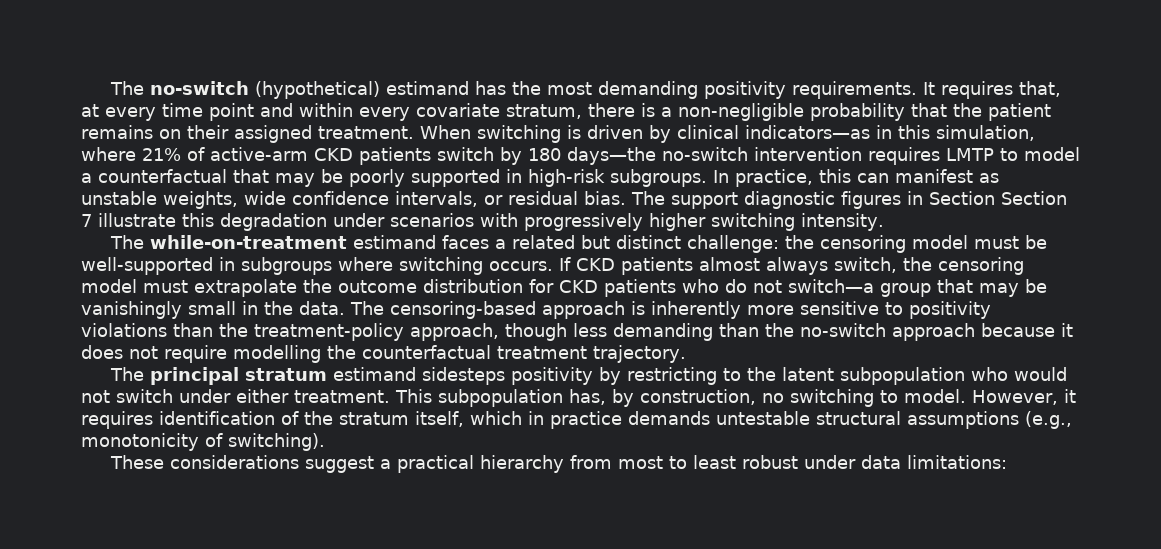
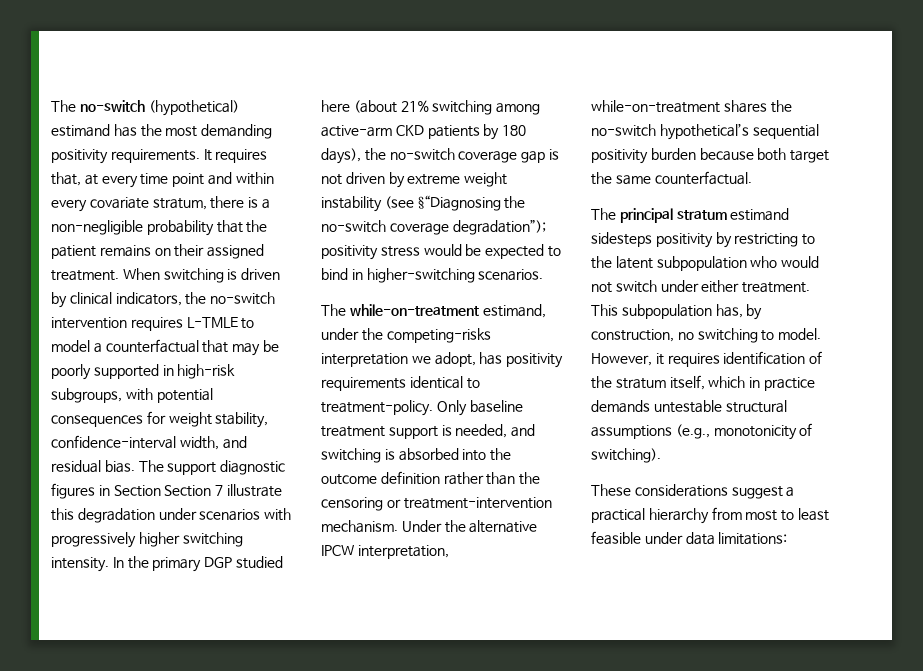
- When switching is driven by clinical indicators—as in this simulation, where 21% of active-arm CKD patients switch by 180 days—the no-switch intervention requires LMTP to model a counterfactual that may be poorly supported in high-risk subgroups. In practice, this can manifest as unstable weights, wide confidence intervals, or residual bias.
+ When switching is driven by clinical indicators, the no-switch intervention requires L-TMLE to model a counterfactual that may be poorly supported in high-risk subgroups, with potential consequences for weight stability, confidence-interval width, and residual bias.
- The support diagnostic figures in Section Section 7 illustrate this degradation under scenarios with progressively higher switching intensity.
- The while-on-treatment estimand faces a related but distinct challenge: the censoring model must be well-supported in subgroups where switching occurs. If CKD patients almost always switch, the censoring model must extrapolate the outcome distribution for CKD patients who do not switch—a group that may be vanishingly small in the data. The censoring-based approach is inherently more sensitive to positivity violations than the treatment-policy approach, though less demanding than the no-switch approach because it does not require modelling the counterfactual treatment trajectory.
+ The support diagnostic figures in Section Section 7 illustrate this degradation under scenarios with progressively higher switching intensity. In the primary DGP studied here (about 21% switching among active-arm CKD patients by 180 days), the no-switch coverage gap is not driven by extreme weight instability (see §“Diagnosing the no-switch coverage degradation”); positivity stress would be expected to bind in higher-switching scenarios.
+ The while-on-treatment estimand, under the competing-risks interpretation we adopt, has positivity requirements identical to treatment-policy. Only baseline treatment support is needed, and switching is absorbed into the outcome definition rather than the censoring or treatment-intervention mechanism. Under the alternative IPCW interpretation, while-on-treatment shares the no-switch hypothetical’s sequential positivity burden because both target the same counterfactual.
- These considerations suggest a practical hierarchy from most to least robust under data limitations:
+ These considerations suggest a practical hierarchy from most to least feasible under data limitations:

